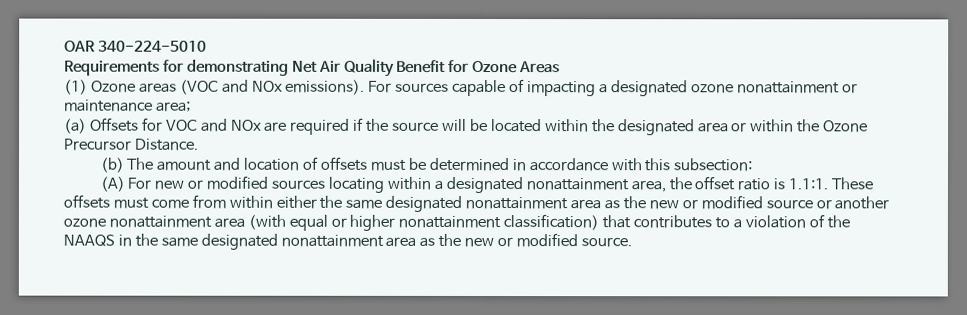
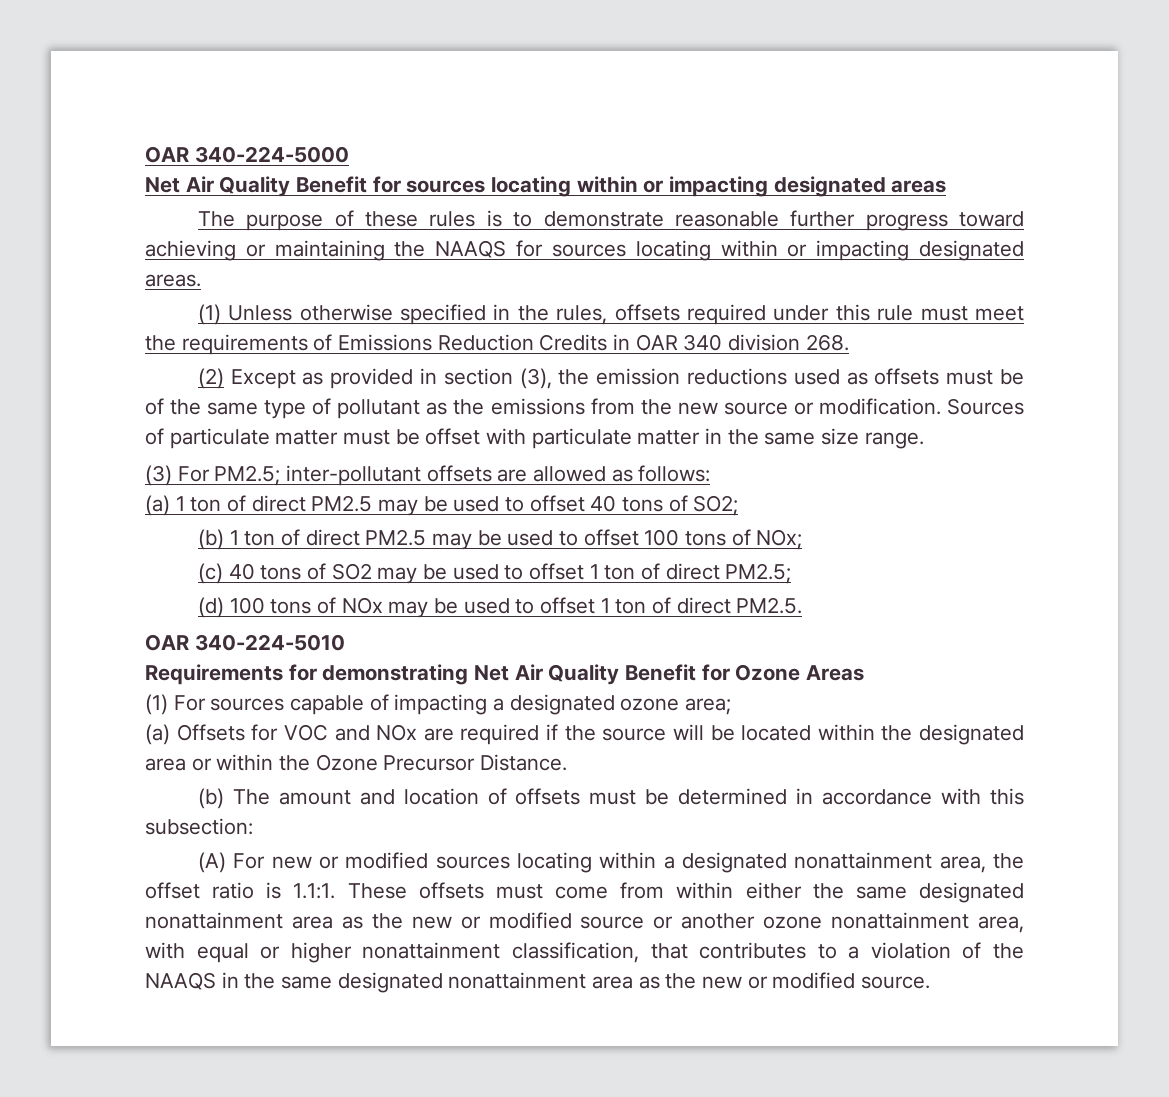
+ OAR 340-224-5000
+ Net Air Quality Benefit for sources locating within or impacting designated areas
+ The purpose of these rules is to demonstrate reasonable further progress toward achieving or maintaining the NAAQS for sources locating within or impacting designated areas.
+ (1) Unless otherwise specified in the rules, offsets required under this rule must meet the requirements of Emissions Reduction Credits in OAR 340 division 268.
+ (2) Except as provided in section (3), the emission reductions used as offsets must be of the same type of pollutant as the emissions from the new source or modification. Sources of particulate matter must be offset with particulate matter in the same size range.
+ (3) For PM2.5; inter-pollutant offsets are allowed as follows:
+ (a) 1 ton of direct PM2.5 may be used to offset 40 tons of SO2;
+ (b) 1 ton of direct PM2.5 may be used to offset 100 tons of NOx;
+ (c) 40 tons of SO2 may be used to offset 1 ton of direct PM2.5;
+ (d) 100 tons of NOx may be used to offset 1 ton of direct PM2.5.
- (1) Ozone areas (VOC and NOx emissions). For sources capable of impacting a designated ozone nonattainment or maintenance area;
+ (1) For sources capable of impacting a designated ozone area;
- (A) For new or modified sources locating within a designated nonattainment area, the offset ratio is 1.1:1. These offsets must come from within either the same designated nonattainment area as the new or modified source or another ozone nonattainment area (with equal or higher nonattainment classification) that contributes to a violation of the NAAQS in the same designated nonattainment area as the new or modified source.
+ (A) For new or modified sources locating within a designated nonattainment area, the offset ratio is 1.1:1. These offsets must come from within either the same designated nonattainment area as the new or modified source or another ozone nonattainment area, with equal or higher nonattainment classification, that contributes to a violation of the NAAQS in the same designated nonattainment area as the new or modified source.

